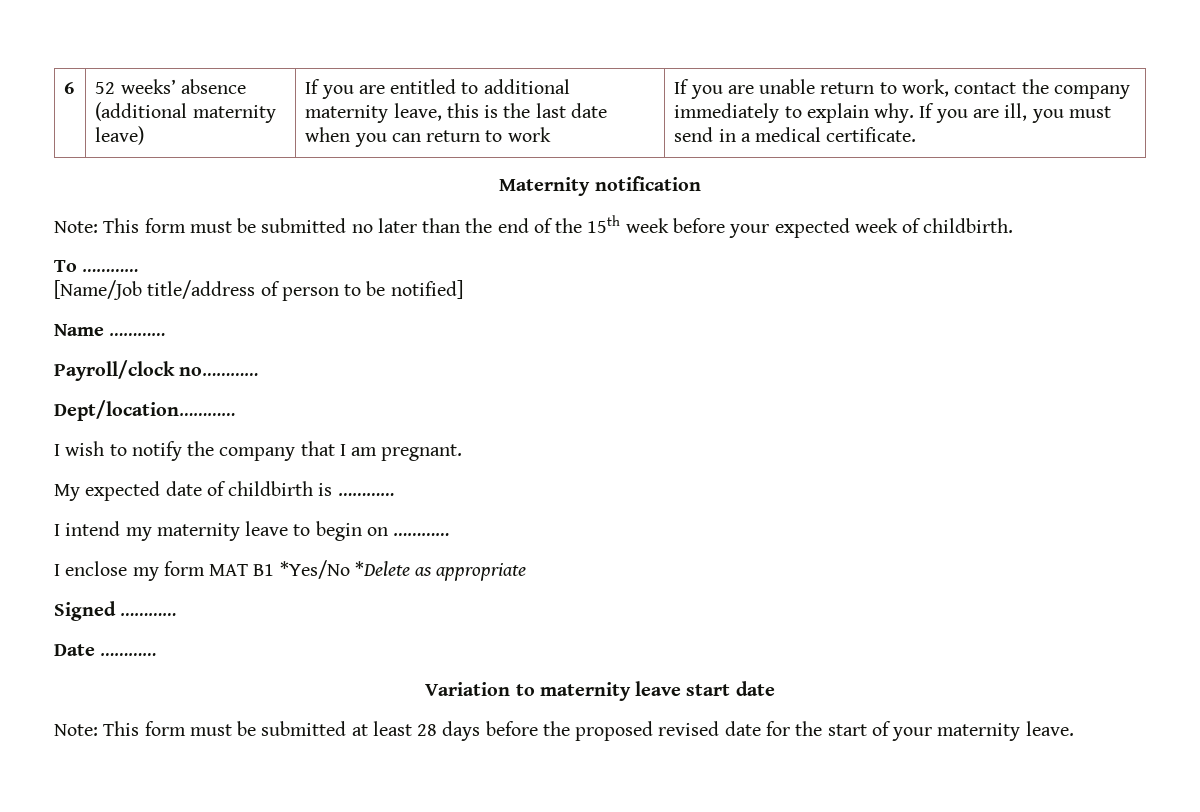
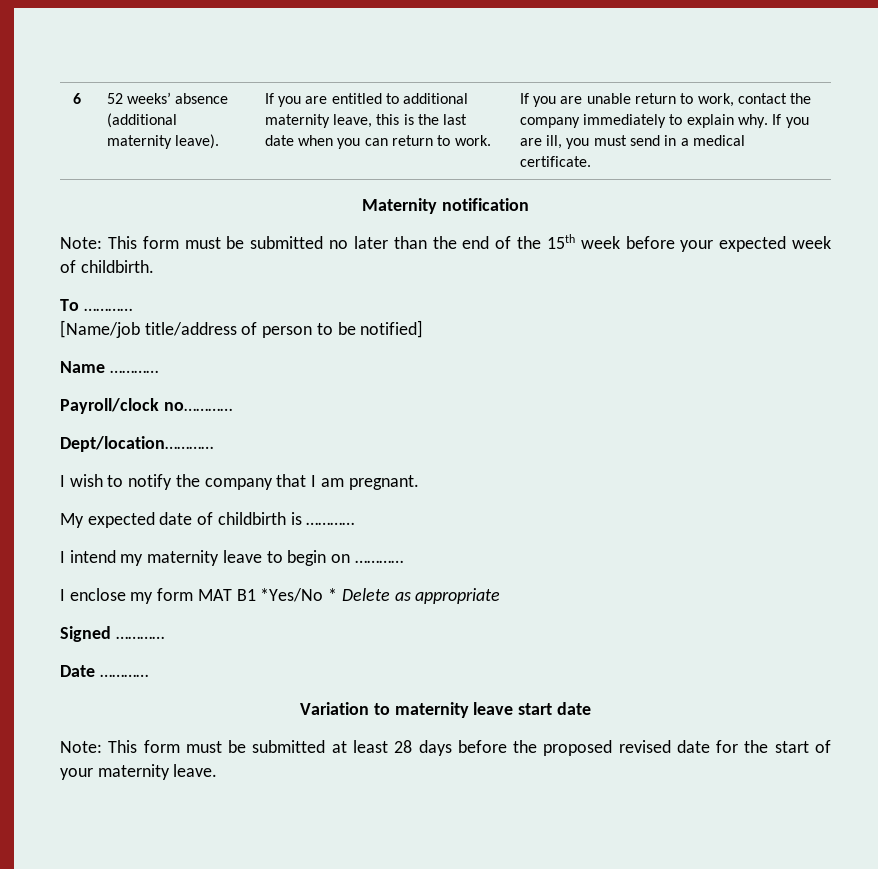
- 52 weeks’ absence (additional maternity leave)
+ 52 weeks’ absence (additional maternity leave).
- If you are entitled to additional maternity leave, this is the last date when you can return to work
+ If you are entitled to additional maternity leave, this is the last date when you can return to work.
- [Name/Job title/address of person to be notified]
+ [Name/job title/address of person to be notified]
- I enclose my form MAT B1 *Yes/No *Delete as appropriate
+ I enclose my form MAT B1 *Yes/No * Delete as appropriate

